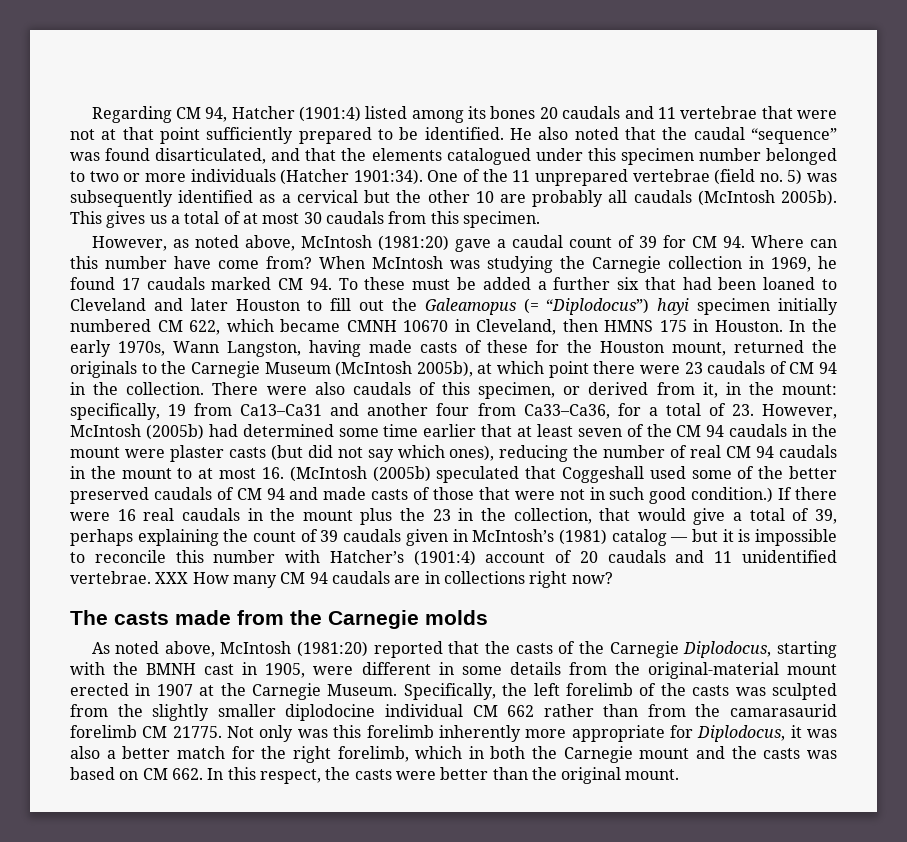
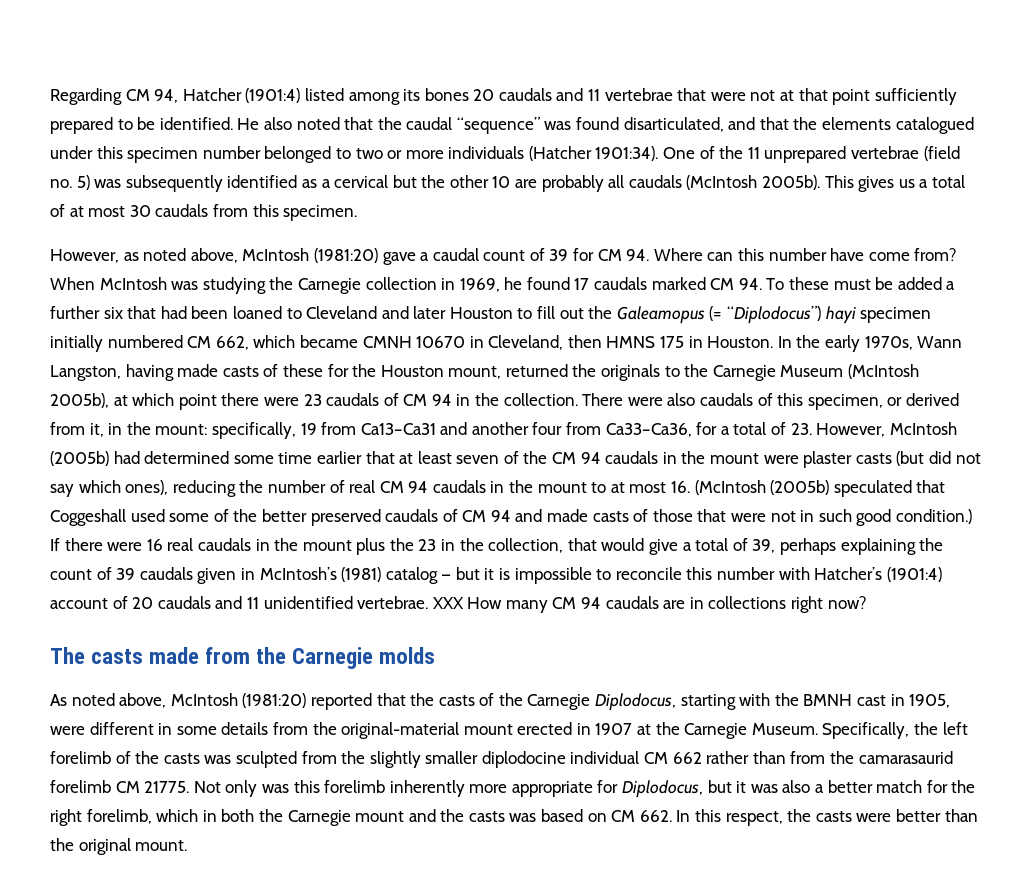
- When McIntosh was studying the Carnegie collection in 1969, he found 17 caudals marked CM 94. To these must be added a further six that had been loaned to Cleveland and later Houston to fill out the Galeamopus (= “Diplodocus”) hayi specimen initially numbered CM 622, which became CMNH 10670 in Cleveland, then HMNS 175 in Houston.
+ When McIntosh was studying the Carnegie collection in 1969, he found 17 caudals marked CM 94. To these must be added a further six that had been loaned to Cleveland and later Houston to fill out the Galeamopus (= “Diplodocus”) hayi specimen initially numbered CM 662, which became CMNH 10670 in Cleveland, then HMNS 175 in Houston.
- Not only was this forelimb inherently more appropriate for Diplodocus, it was also a better match for the right forelimb, which in both the Carnegie mount and the casts was based on CM 662. In this respect, the casts were better than the original mount.
+ Not only was this forelimb inherently more appropriate for Diplodocus, but it was also a better match for the right forelimb, which in both the Carnegie mount and the casts was based on CM 662. In this respect, the casts were better than the original mount.

